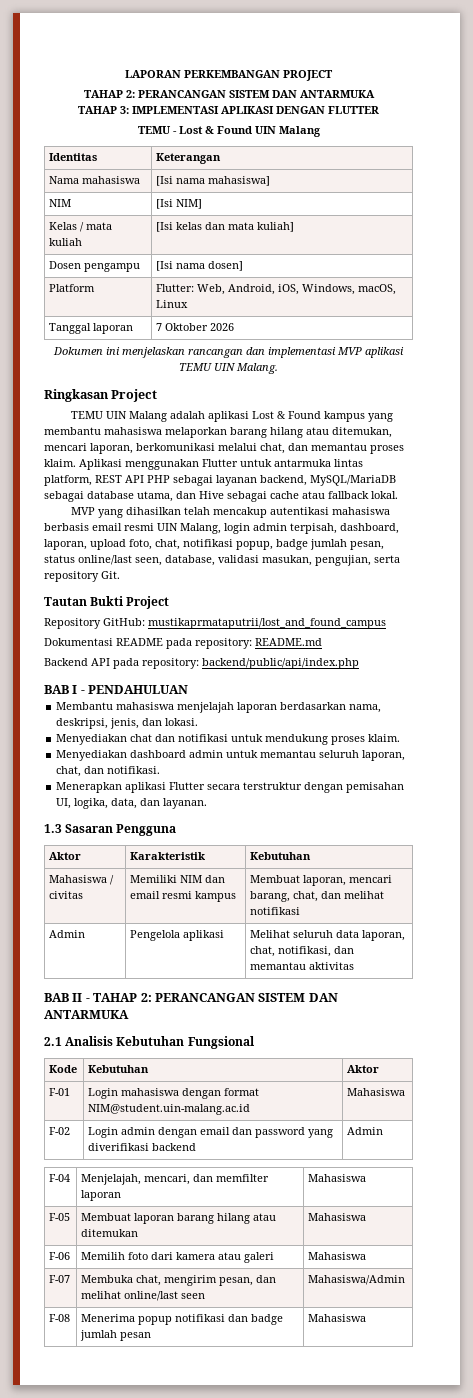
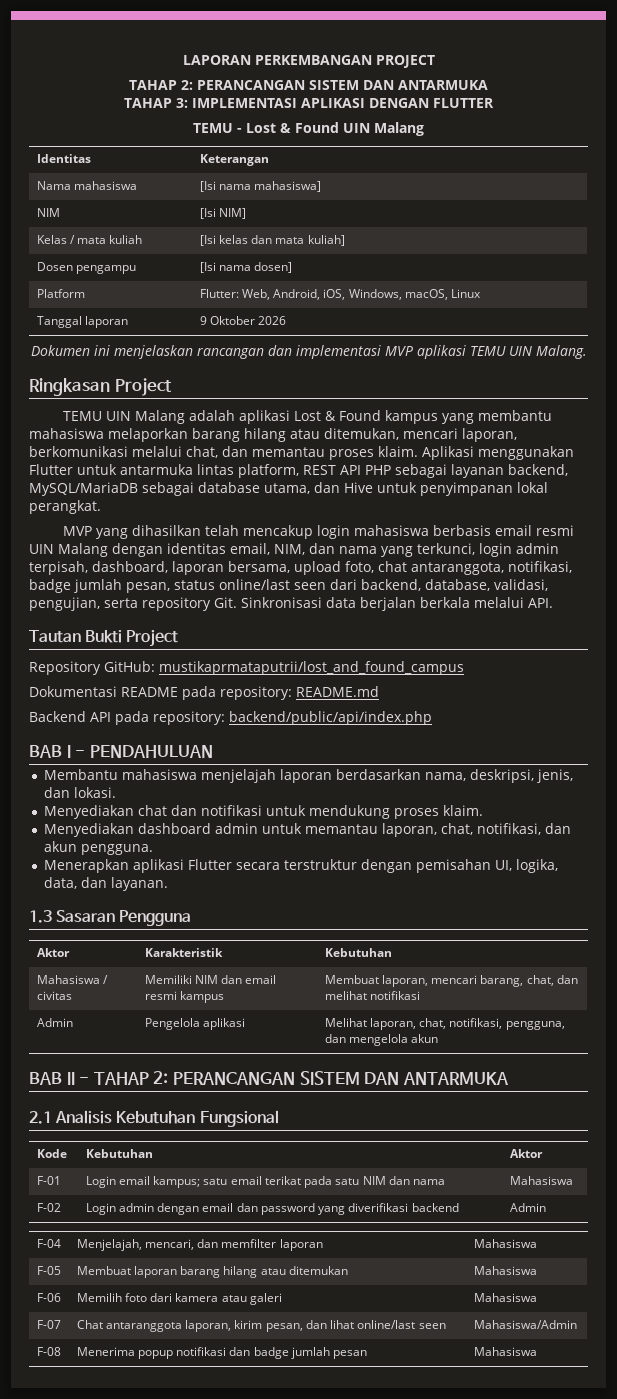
- Tanggal laporan | 7 Oktober 2026
+ Tanggal laporan | 9 Oktober 2026
- Aplikasi menggunakan Flutter untuk antarmuka lintas platform, REST API PHP sebagai layanan backend, MySQL/MariaDB sebagai database utama, dan Hive sebagai cache atau fallback lokal.
+ Aplikasi menggunakan Flutter untuk antarmuka lintas platform, REST API PHP sebagai layanan backend, MySQL/MariaDB sebagai database utama, dan Hive untuk penyimpanan lokal perangkat.
- MVP yang dihasilkan telah mencakup autentikasi mahasiswa berbasis email resmi UIN Malang, login admin terpisah, dashboard, laporan, upload foto, chat, notifikasi popup, badge jumlah pesan, status online/last seen, database, validasi masukan, pengujian, serta repository Git.
+ MVP yang dihasilkan telah mencakup login mahasiswa berbasis email resmi UIN Malang dengan identitas email, NIM, dan nama yang terkunci, login admin terpisah, dashboard, laporan bersama, upload foto, chat antaranggota, notifikasi, badge jumlah pesan, status online/last seen dari backend, database, validasi, pengujian, serta repository Git. Sinkronisasi data berjalan berkala melalui API.
- Menyediakan dashboard admin untuk memantau seluruh laporan, chat, dan notifikasi.
+ Menyediakan dashboard admin untuk memantau laporan, chat, notifikasi, dan akun pengguna.
- Admin | Pengelola aplikasi | Melihat seluruh data laporan, chat, notifikasi, dan memantau aktivitas
+ Admin | Pengelola aplikasi | Melihat laporan, chat, notifikasi, pengguna, dan mengelola akun
- F-01 | Login mahasiswa dengan format NIM@student.uin-malang.ac.id | Mahasiswa
+ F-01 | Login email kampus; satu email terikat pada satu NIM dan nama | Mahasiswa
- F-07 | Membuka chat, mengirim pesan, dan melihat online/last seen | Mahasiswa/Admin
+ F-07 | Chat antaranggota laporan, kirim pesan, dan lihat online/last seen | Mahasiswa/Admin

